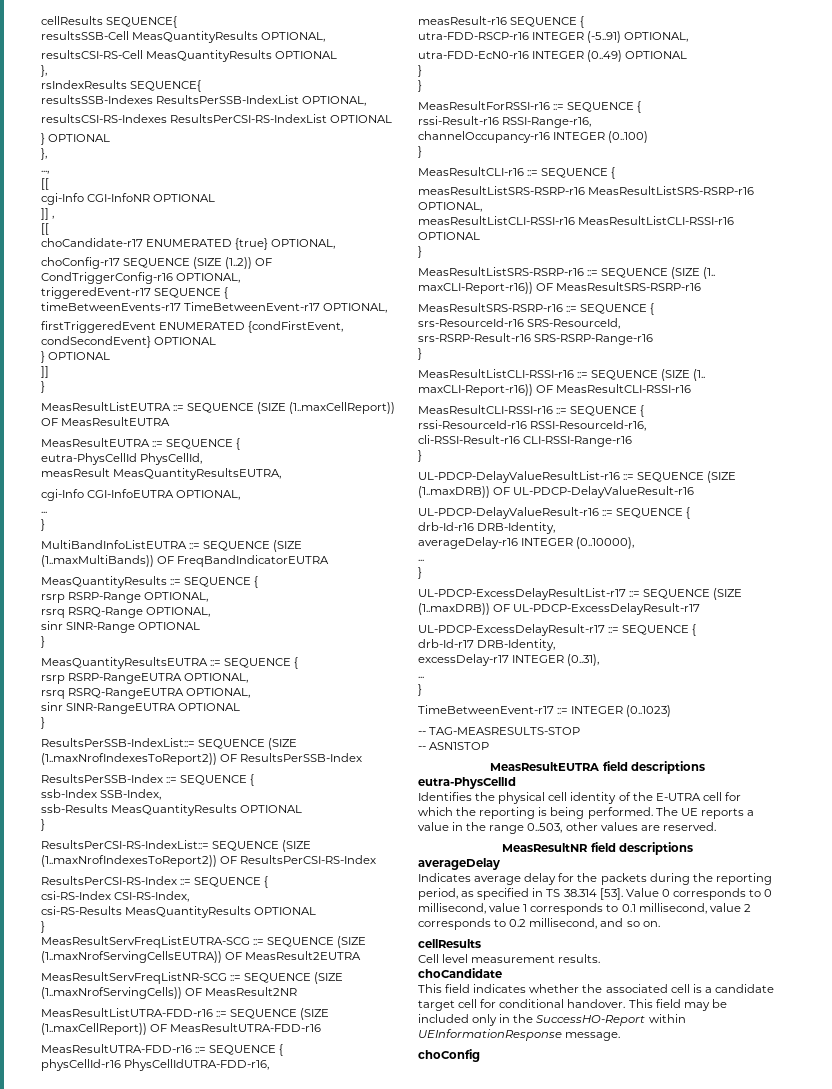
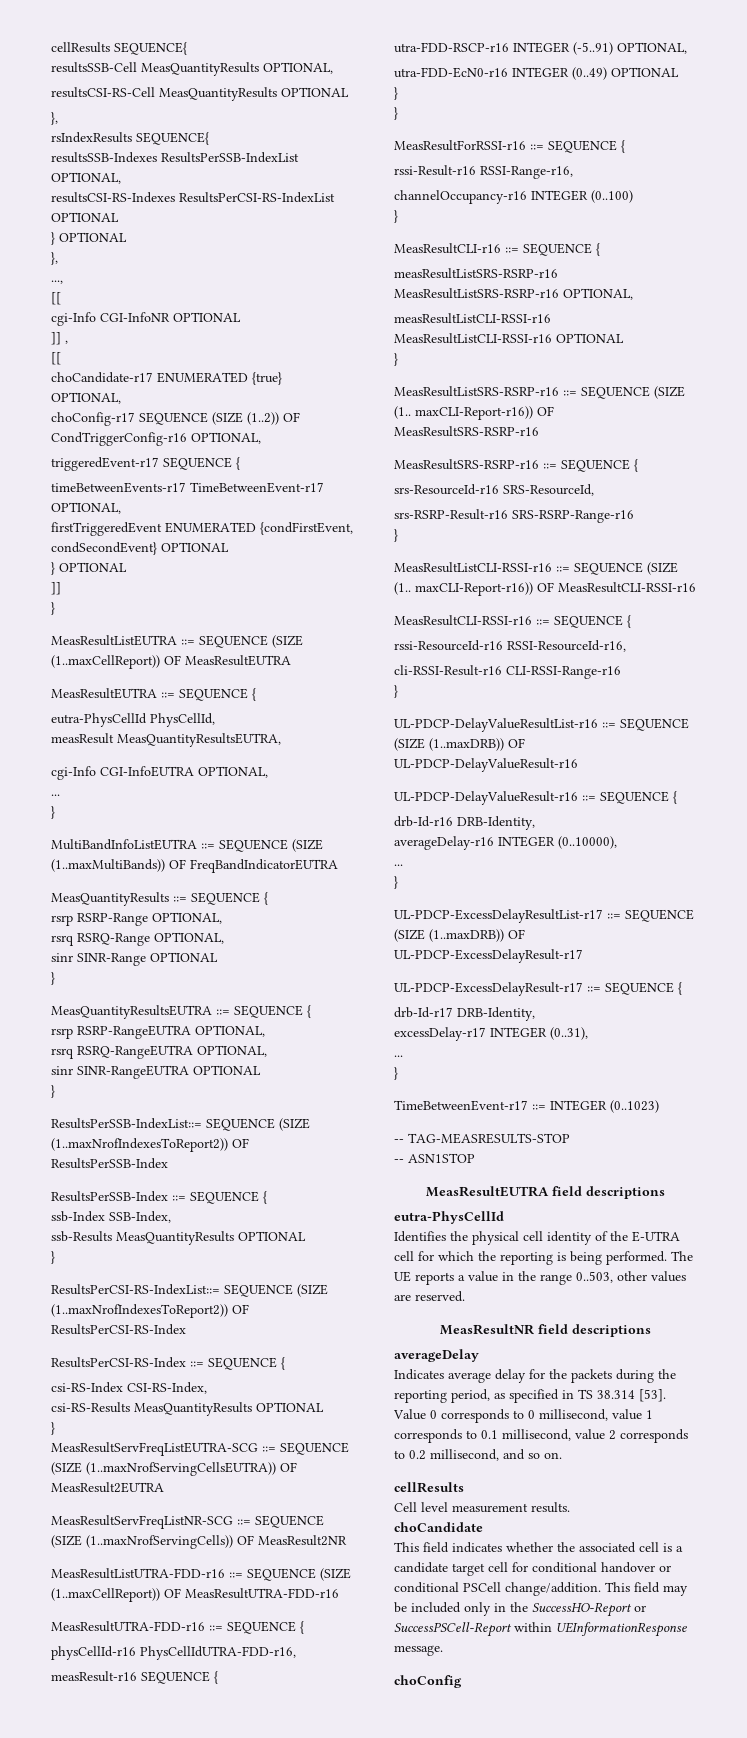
- This field indicates whether the associated cell is a candidate target cell for conditional handover.
+ This field indicates whether the associated cell is a candidate target cell for conditional handover or conditional PSCell change/addition.
- This field may be included only in the SuccessHO-Report within UEInformationResponse message.
+ This field may be included only in the SuccessHO-Report or SuccessPSCell-Report within UEInformationResponse message.

